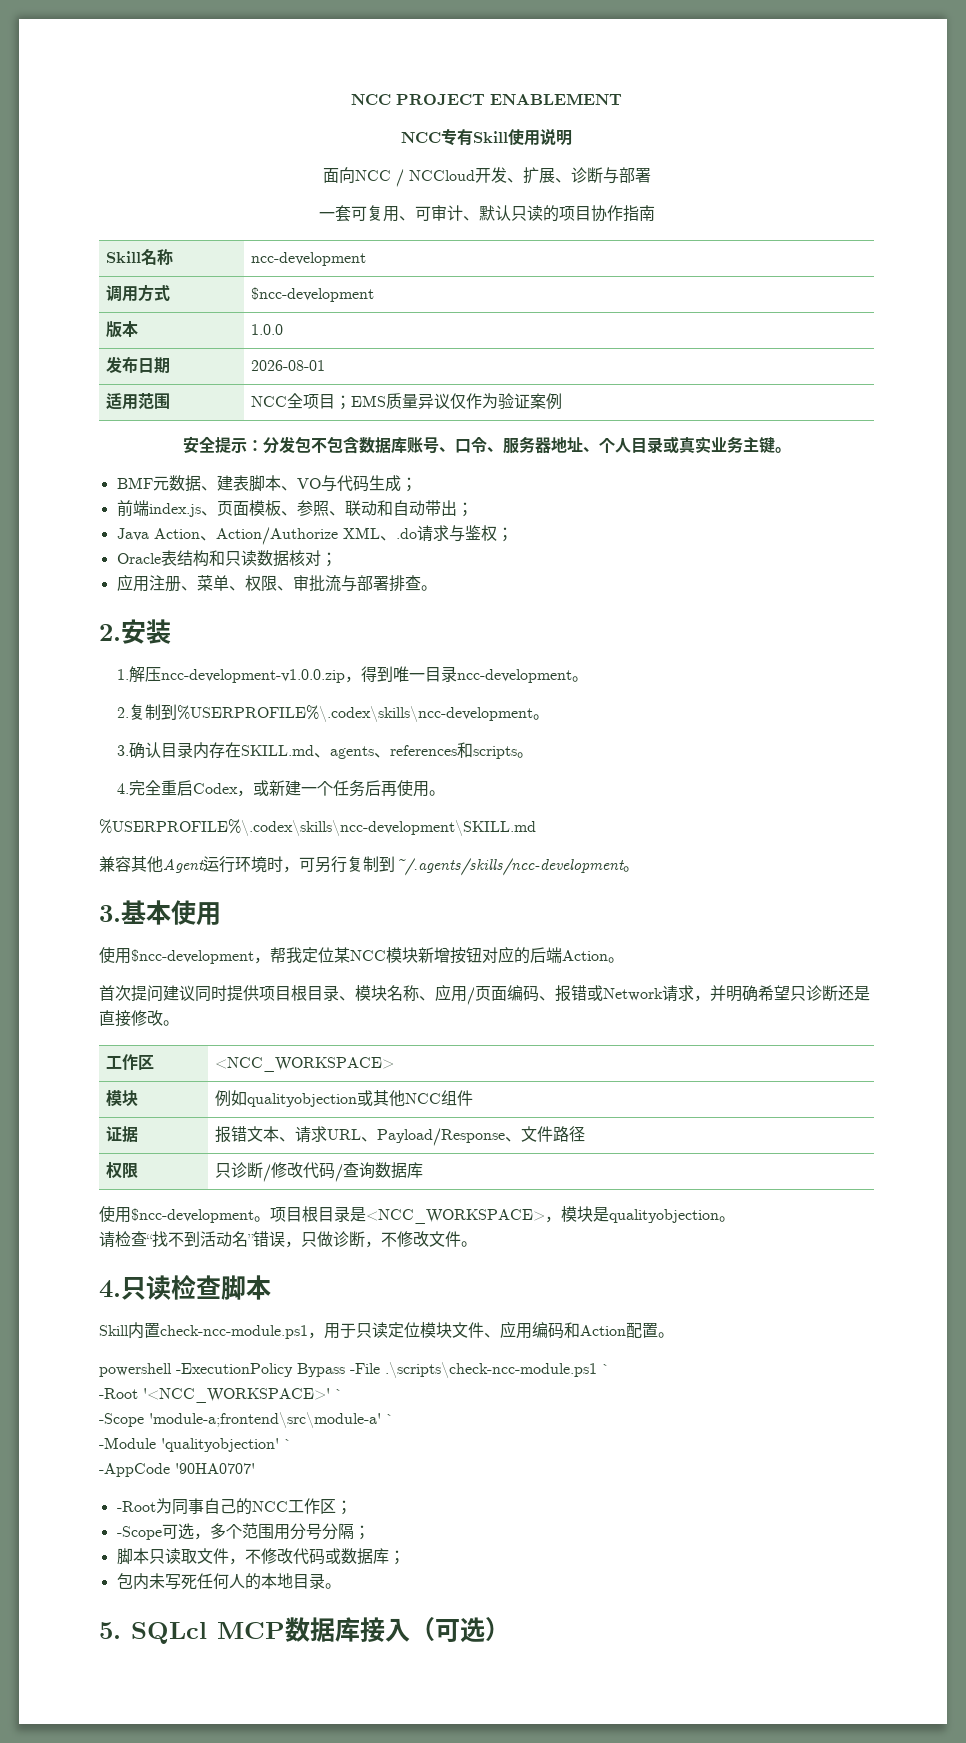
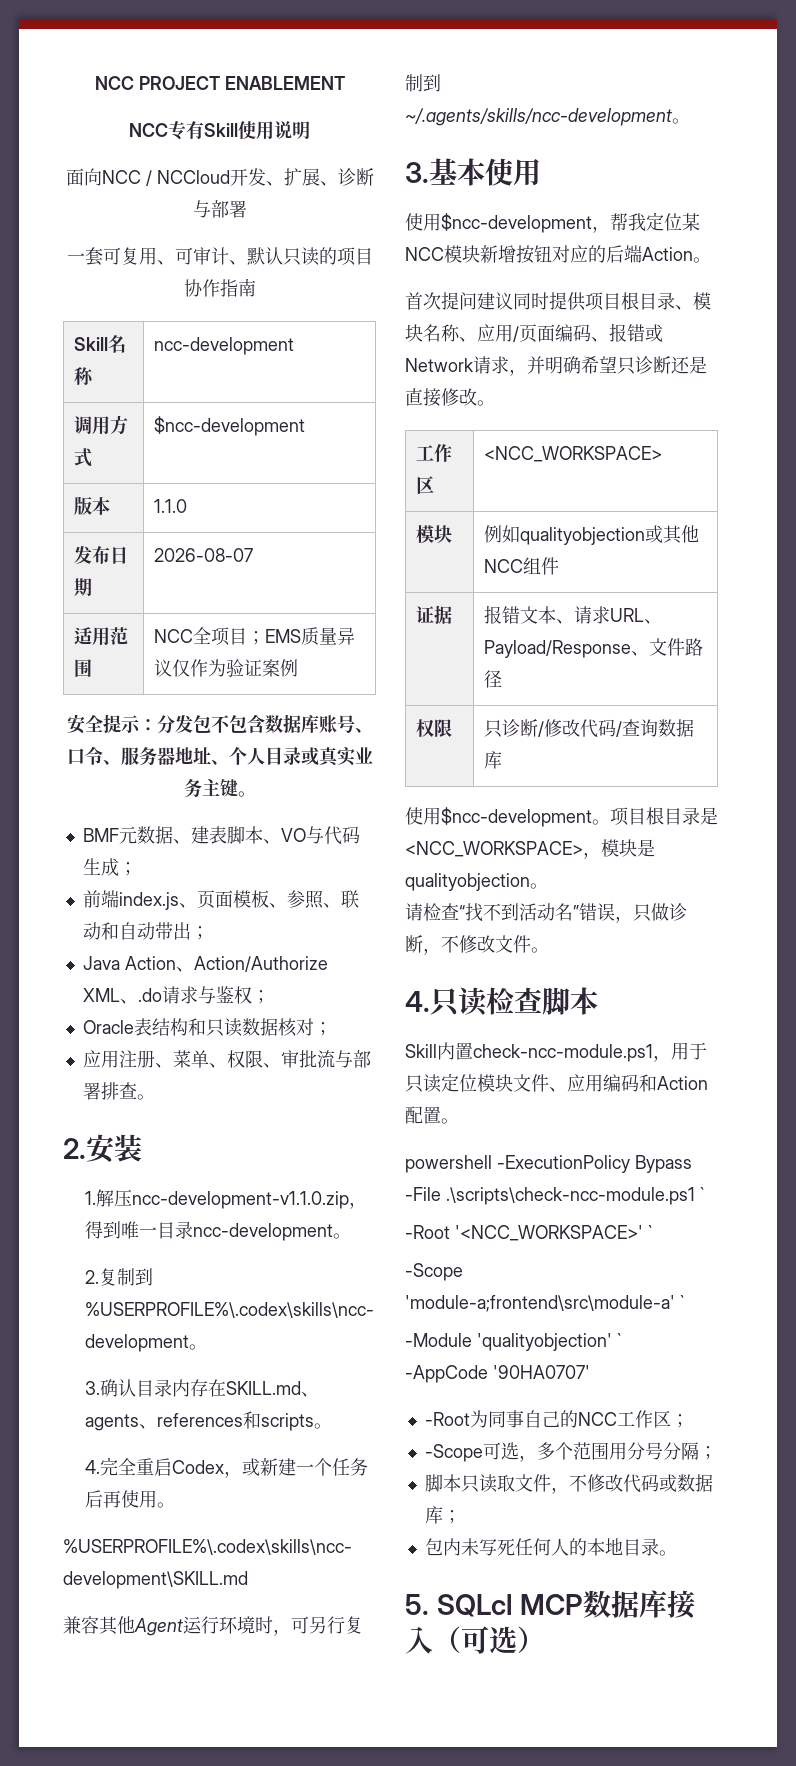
- 版本 | 1.0.0
+ 版本 | 1.1.0
- 发布日期 | 2026-08-01
+ 发布日期 | 2026-08-07
- 1.解压ncc-development-v1.0.0.zip，得到唯一目录ncc-development。
+ 1.解压ncc-development-v1.1.0.zip，得到唯一目录ncc-development。

